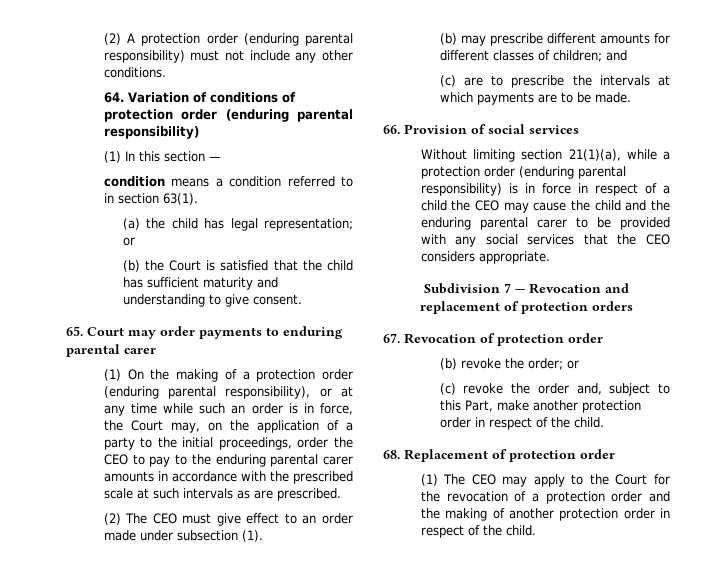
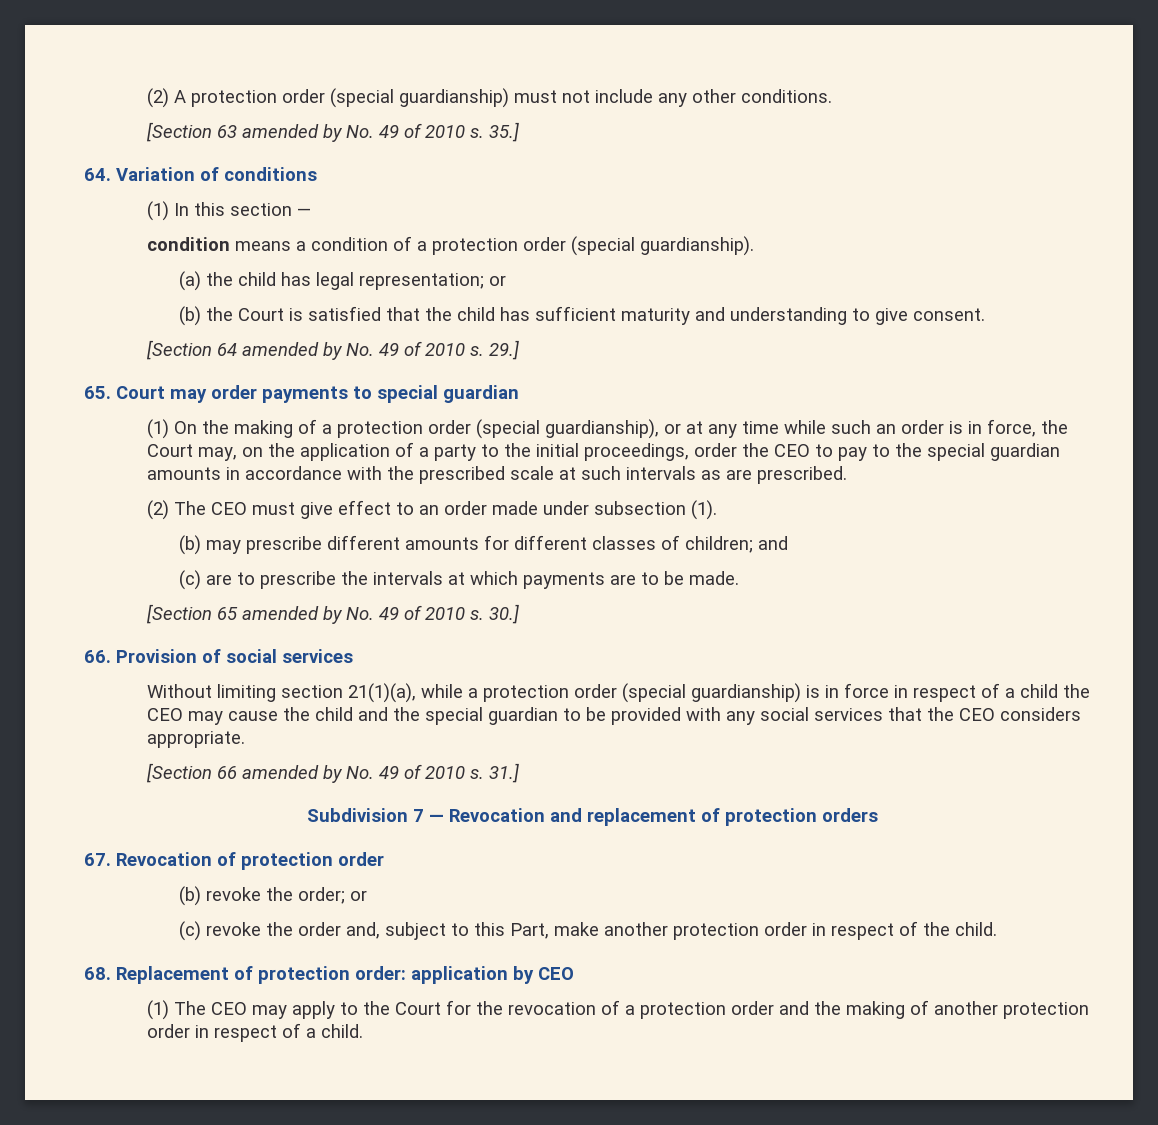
- (2) A protection order (enduring parental responsibility) must not include any other conditions.
+ (2) A protection order (special guardianship) must not include any other conditions.
- 64. Variation of conditions of protection order (enduring parental responsibility)
+ [Section 63 amended by No. 49 of 2010 s. 35.]
+ 64. Variation of conditions
- condition means a condition referred to in section 63(1).
+ condition means a condition of a protection order (special guardianship).
+ [Section 64 amended by No. 49 of 2010 s. 29.]
- 65. Court may order payments to enduring parental carer
+ 65. Court may order payments to special guardian
- (1) On the making of a protection order (enduring parental responsibility), or at any time while such an order is in force, the Court may, on the application of a party to the initial proceedings, order the CEO to pay to the enduring parental carer amounts in accordance with the prescribed scale at such intervals as are prescribed.
+ (1) On the making of a protection order (special guardianship), or at any time while such an order is in force, the Court may, on the application of a party to the initial proceedings, order the CEO to pay to the special guardian amounts in accordance with the prescribed scale at such intervals as are prescribed.
+ [Section 65 amended by No. 49 of 2010 s. 30.]
- Without limiting section 21(1)(a), while a protection order (enduring parental responsibility) is in force in respect of a child the CEO may cause the child and the enduring parental carer to be provided with any social services that the CEO considers appropriate.
+ Without limiting section 21(1)(a), while a protection order (special guardianship) is in force in respect of a child the CEO may cause the child and the special guardian to be provided with any social services that the CEO considers appropriate.
+ [Section 66 amended by No. 49 of 2010 s. 31.]
- 68. Replacement of protection order
+ 68. Replacement of protection order: application by CEO
- (1) The CEO may apply to the Court for the revocation of a protection order and the making of another protection order in respect of the child.
+ (1) The CEO may apply to the Court for the revocation of a protection order and the making of another protection order in respect of a child.

